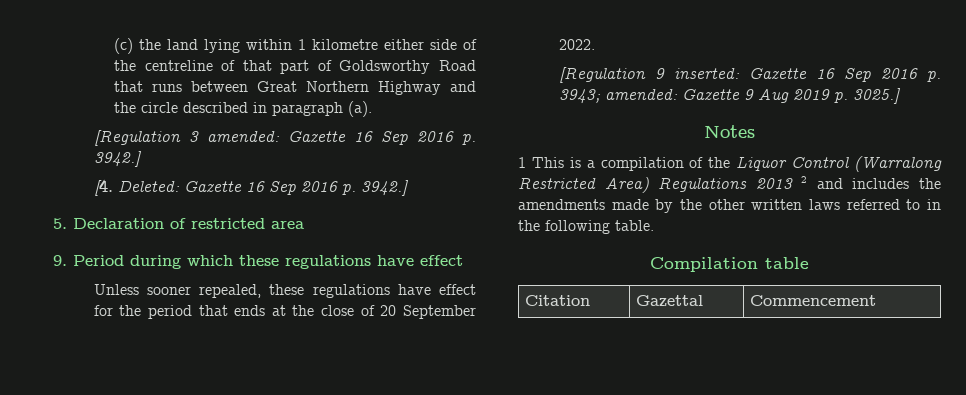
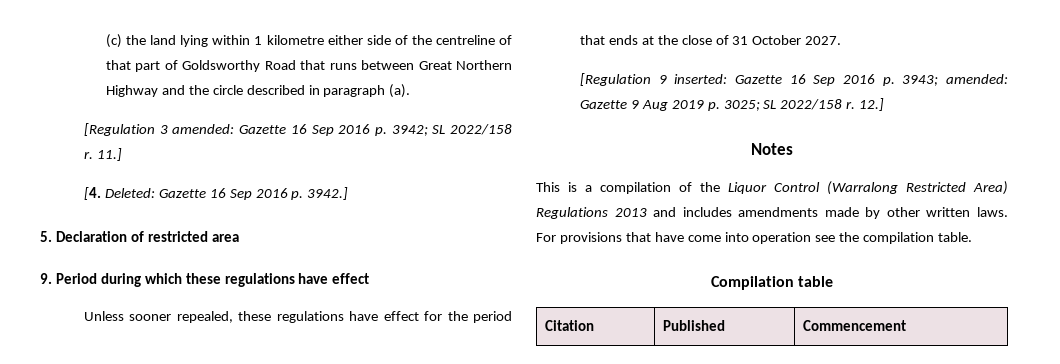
- [Regulation 3 amended: Gazette 16 Sep 2016 p. 3942.]
+ [Regulation 3 amended: Gazette 16 Sep 2016 p. 3942; SL 2022/158 r. 11.]
- Unless sooner repealed, these regulations have effect for the period that ends at the close of 20 September 2022.
+ Unless sooner repealed, these regulations have effect for the period that ends at the close of 31 October 2027.
- [Regulation 9 inserted: Gazette 16 Sep 2016 p. 3943; amended: Gazette 9 Aug 2019 p. 3025.]
+ [Regulation 9 inserted: Gazette 16 Sep 2016 p. 3943; amended: Gazette 9 Aug 2019 p. 3025; SL 2022/158 r. 12.]
- 1 This is a compilation of the Liquor Control (Warralong Restricted Area) Regulations 2013 2 and includes the amendments made by the other written laws referred to in the following table.
+ This is a compilation of the Liquor Control (Warralong Restricted Area) Regulations 2013 and includes amendments made by other written laws. For provisions that have come into operation see the compilation table.
- Citation | Gazettal | Commencement
+ Citation | Published | Commencement

